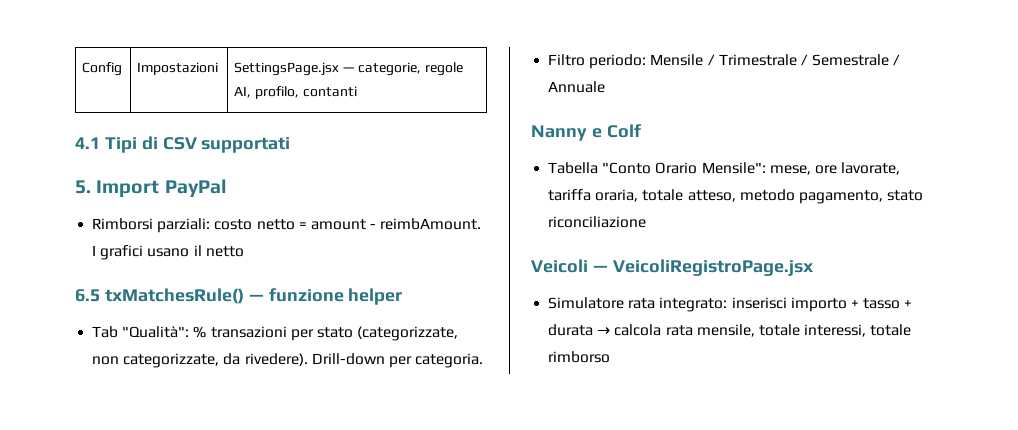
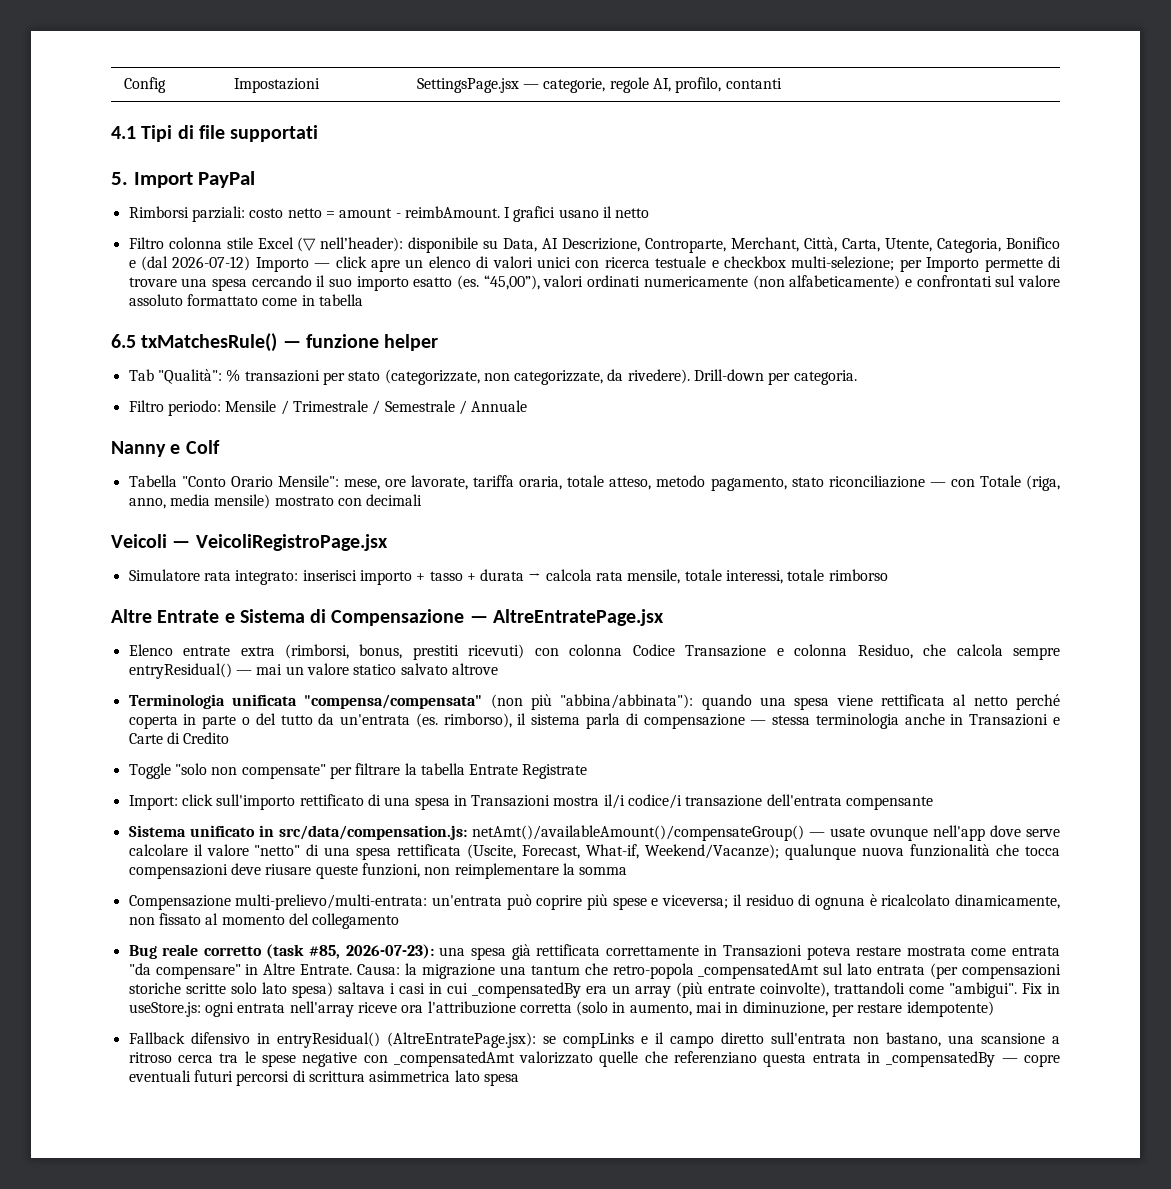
- 4.1 Tipi di CSV supportati
+ 4.1 Tipi di file supportati
+ Filtro colonna stile Excel (▽ nell’header): disponibile su Data, AI Descrizione, Controparte, Merchant, Città, Carta, Utente, Categoria, Bonifico e (dal 2026-07-12) Importo — click apre un elenco di valori unici con ricerca testuale e checkbox multi-selezione; per Importo permette di trovare una spesa cercando il suo importo esatto (es. “45,00”), valori ordinati numericamente (non alfabeticamente) e confrontati sul valore assoluto formattato come in tabella
- Tabella "Conto Orario Mensile": mese, ore lavorate, tariffa oraria, totale atteso, metodo pagamento, stato riconciliazione
+ Tabella "Conto Orario Mensile": mese, ore lavorate, tariffa oraria, totale atteso, metodo pagamento, stato riconciliazione — con Totale (riga, anno, media mensile) mostrato con decimali
+ Altre Entrate e Sistema di Compensazione — AltreEntratePage.jsx
+ Elenco entrate extra (rimborsi, bonus, prestiti ricevuti) con colonna Codice Transazione e colonna Residuo, che calcola sempre entryResidual() — mai un valore statico salvato altrove
+ Terminologia unificata "compensa/compensata" (non più "abbina/abbinata"): quando una spesa viene rettificata al netto perché coperta in parte o del tutto da un'entrata (es. rimborso), il sistema parla di compensazione — stessa terminologia anche in Transazioni e Carte di Credito
+ Toggle "solo non compensate" per filtrare la tabella Entrate Registrate
+ Import: click sull'importo rettificato di una spesa in Transazioni mostra il/i codice/i transazione dell'entrata compensante
+ Sistema unificato in src/data/compensation.js: netAmt()/availableAmount()/compensateGroup() — usate ovunque nell'app dove serve calcolare il valore "netto" di una spesa rettificata (Uscite, Forecast, What-if, Weekend/Vacanze); qualunque nuova funzionalità che tocca compensazioni deve riusare queste funzioni, non reimplementare la somma
+ Compensazione multi-prelievo/multi-entrata: un'entrata può coprire più spese e viceversa; il residuo di ognuna è ricalcolato dinamicamente, non fissato al momento del collegamento
+ Bug reale corretto (task #85, 2026-07-23): una spesa già rettificata correttamente in Transazioni poteva restare mostrata come entrata "da compensare" in Altre Entrate. Causa: la migrazione una tantum che retro-popola _compensatedAmt sul lato entrata (per compensazioni storiche scritte solo lato spesa) saltava i casi in cui _compensatedBy era un array (più entrate coinvolte), trattandoli come "ambigui". Fix in useStore.js: ogni entrata nell'array riceve ora l'attribuzione corretta (solo in aumento, mai in diminuzione, per restare idempotente)
+ Fallback difensivo in entryResidual() (AltreEntratePage.jsx): se compLinks e il campo diretto sull'entrata non bastano, una scansione a ritroso cerca tra le spese negative con _compensatedAmt valorizzato quelle che referenziano questa entrata in _compensatedBy — copre eventuali futuri percorsi di scrittura asimmetrica lato spesa

